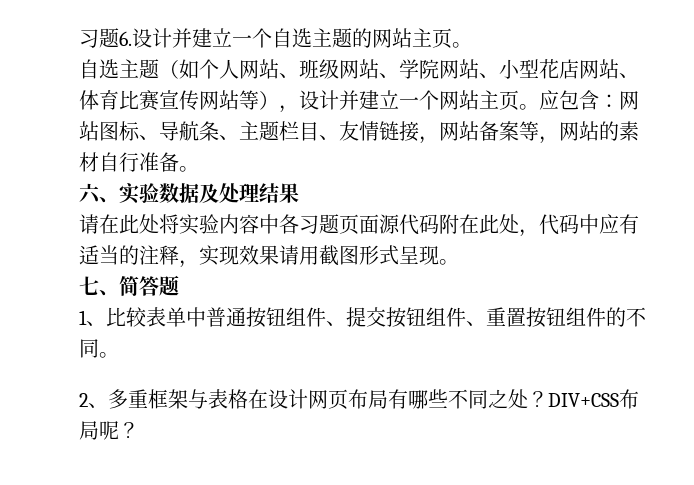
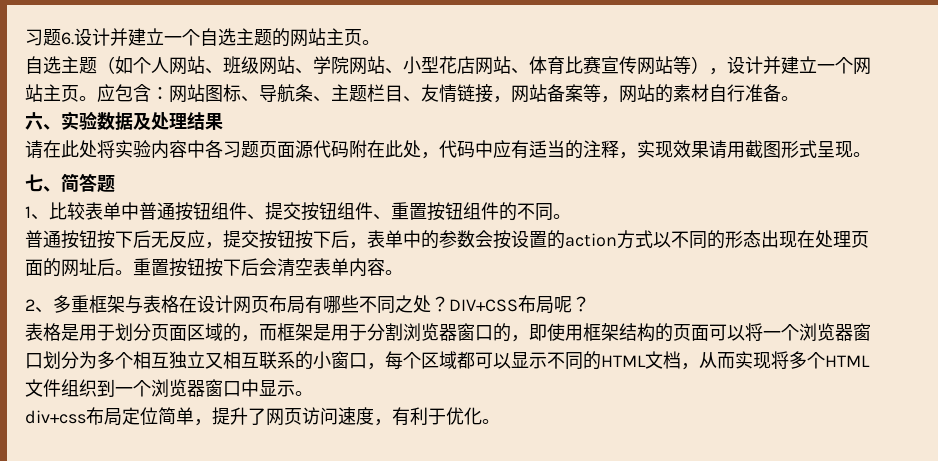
+ 普通按钮按下后无反应，提交按钮按下后，表单中的参数会按设置的action方式以不同的形态出现在处理页面的网址后。重置按钮按下后会清空表单内容。
+ 表格是用于划分页面区域的，而框架是用于分割浏览器窗口的，即使用框架结构的页面可以将一个浏览器窗口划分为多个相互独立又相互联系的小窗口，每个区域都可以显示不同的HTML文档，从而实现将多个HTML文件组织到一个浏览器窗口中显示。
+ div+css布局定位简单，提升了网页访问速度，有利于优化。

